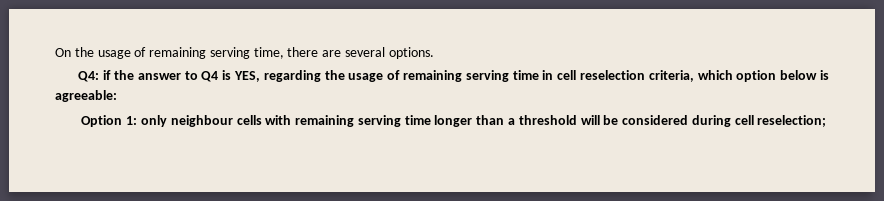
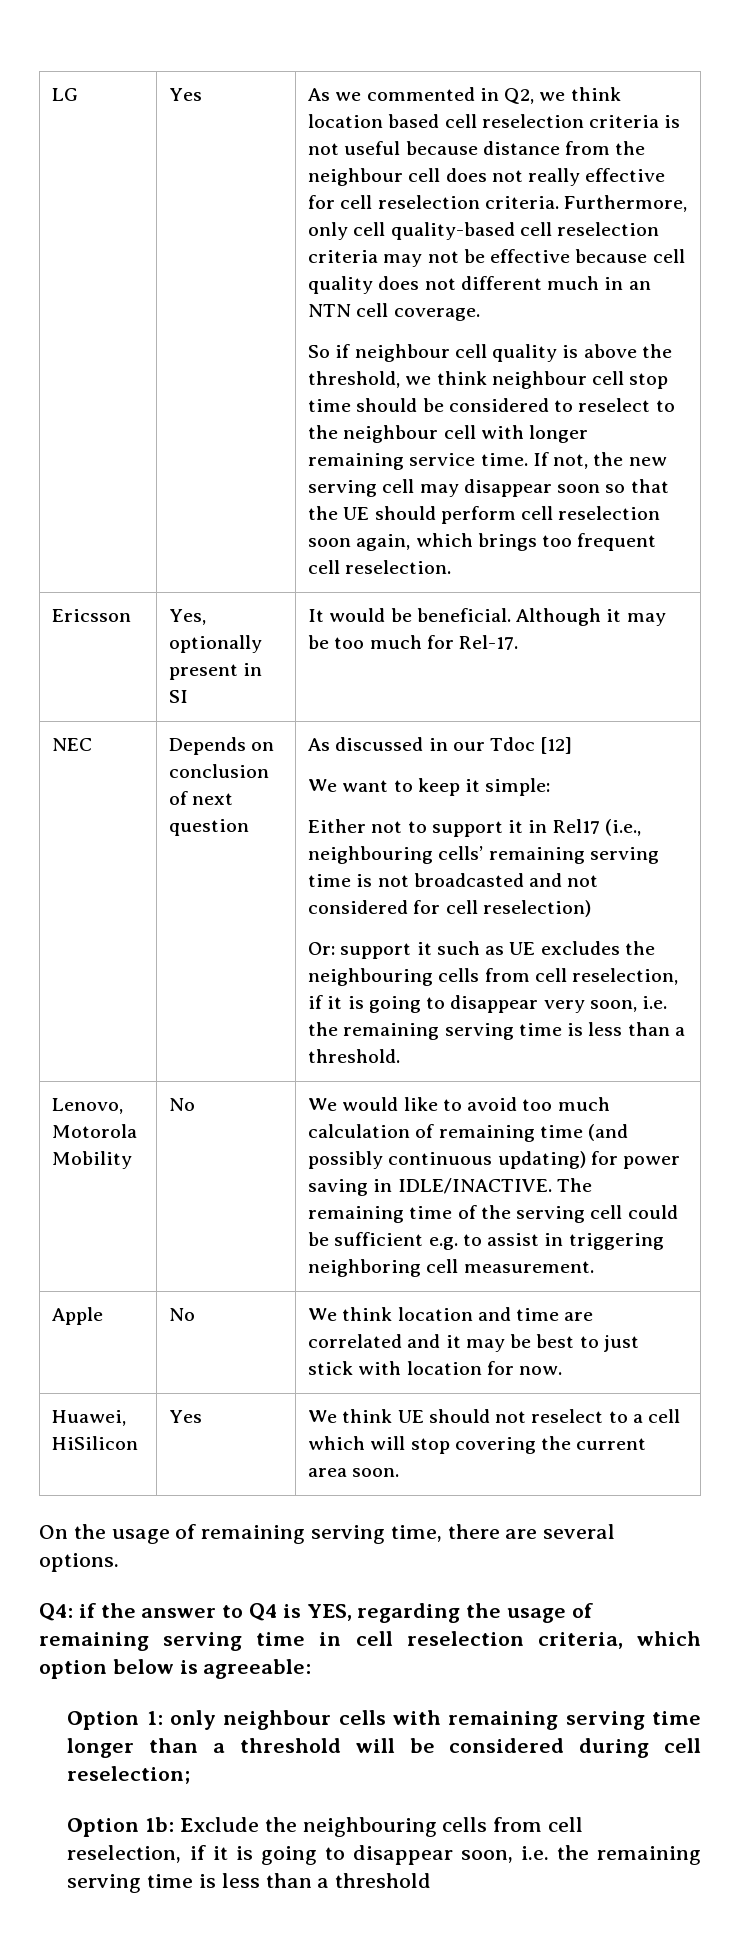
+ LG | Yes | As we commented in Q2, we think location based cell reselection criteria is not useful because distance from the neighbour cell does not really effective for cell reselection criteria. Furthermore, only cell quality-based cell reselection criteria may not be effective because cell quality does not different much in an NTN cell coverage.
+ So if neighbour cell quality is above the threshold, we think neighbour cell stop time should be considered to reselect to the neighbour cell with longer remaining service time. If not, the new serving cell may disappear soon so that the UE should perform cell reselection soon again, which brings too frequent cell reselection.
+ Ericsson | Yes, optionally present in SI | It would be beneficial. Although it may be too much for Rel-17.
+ NEC | Depends on conclusion of next question | As discussed in our Tdoc [12]
+ We want to keep it simple:
+ Either not to support it in Rel17 (i.e., neighbouring cells’ remaining serving time is not broadcasted and not considered for cell reselection)
+ Or: support it such as UE excludes the neighbouring cells from cell reselection, if it is going to disappear very soon, i.e. the remaining serving time is less than a threshold.
+ Lenovo, Motorola Mobility | No | We would like to avoid too much calculation of remaining time (and possibly continuous updating) for power saving in IDLE/INACTIVE. The remaining time of the serving cell could be sufficient e.g. to assist in triggering neighboring cell measurement.
+ Apple | No | We think location and time are correlated and it may be best to just stick with location for now.
+ Huawei, HiSilicon | Yes | We think UE should not reselect to a cell which will stop covering the current area soon.
+ Option 1b: Exclude the neighbouring cells from cell reselection, if it is going to disappear soon, i.e. the remaining serving time is less than a threshold

